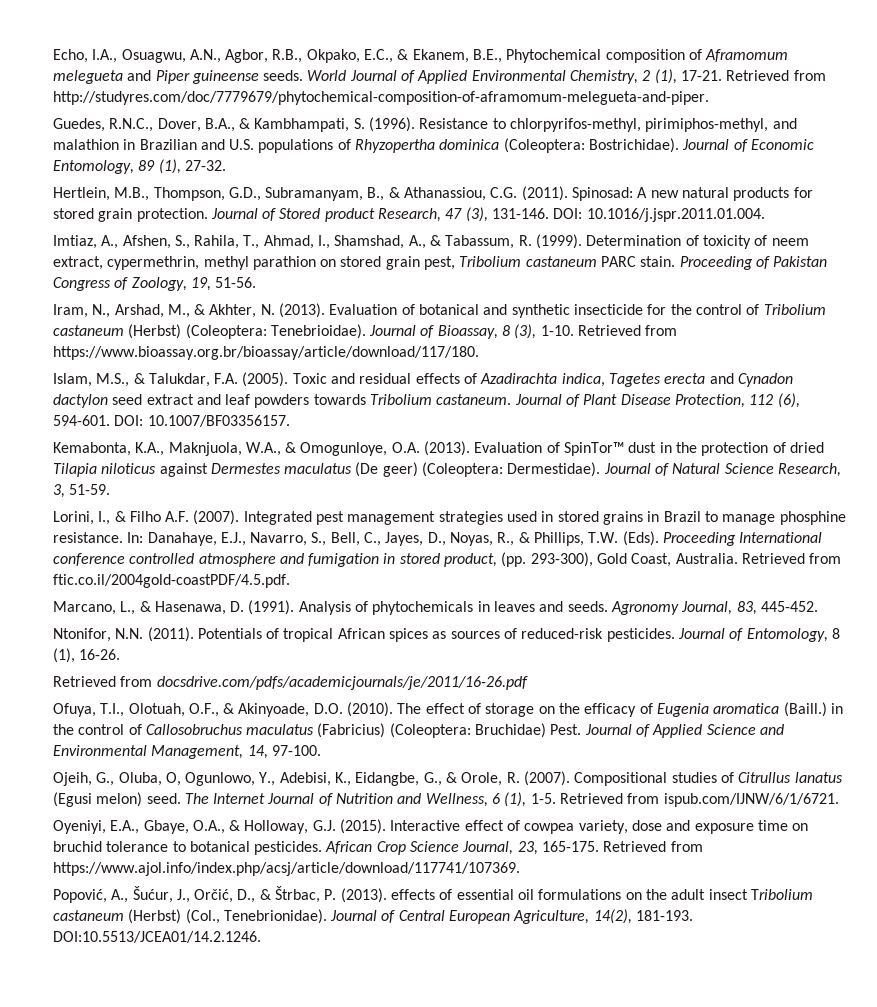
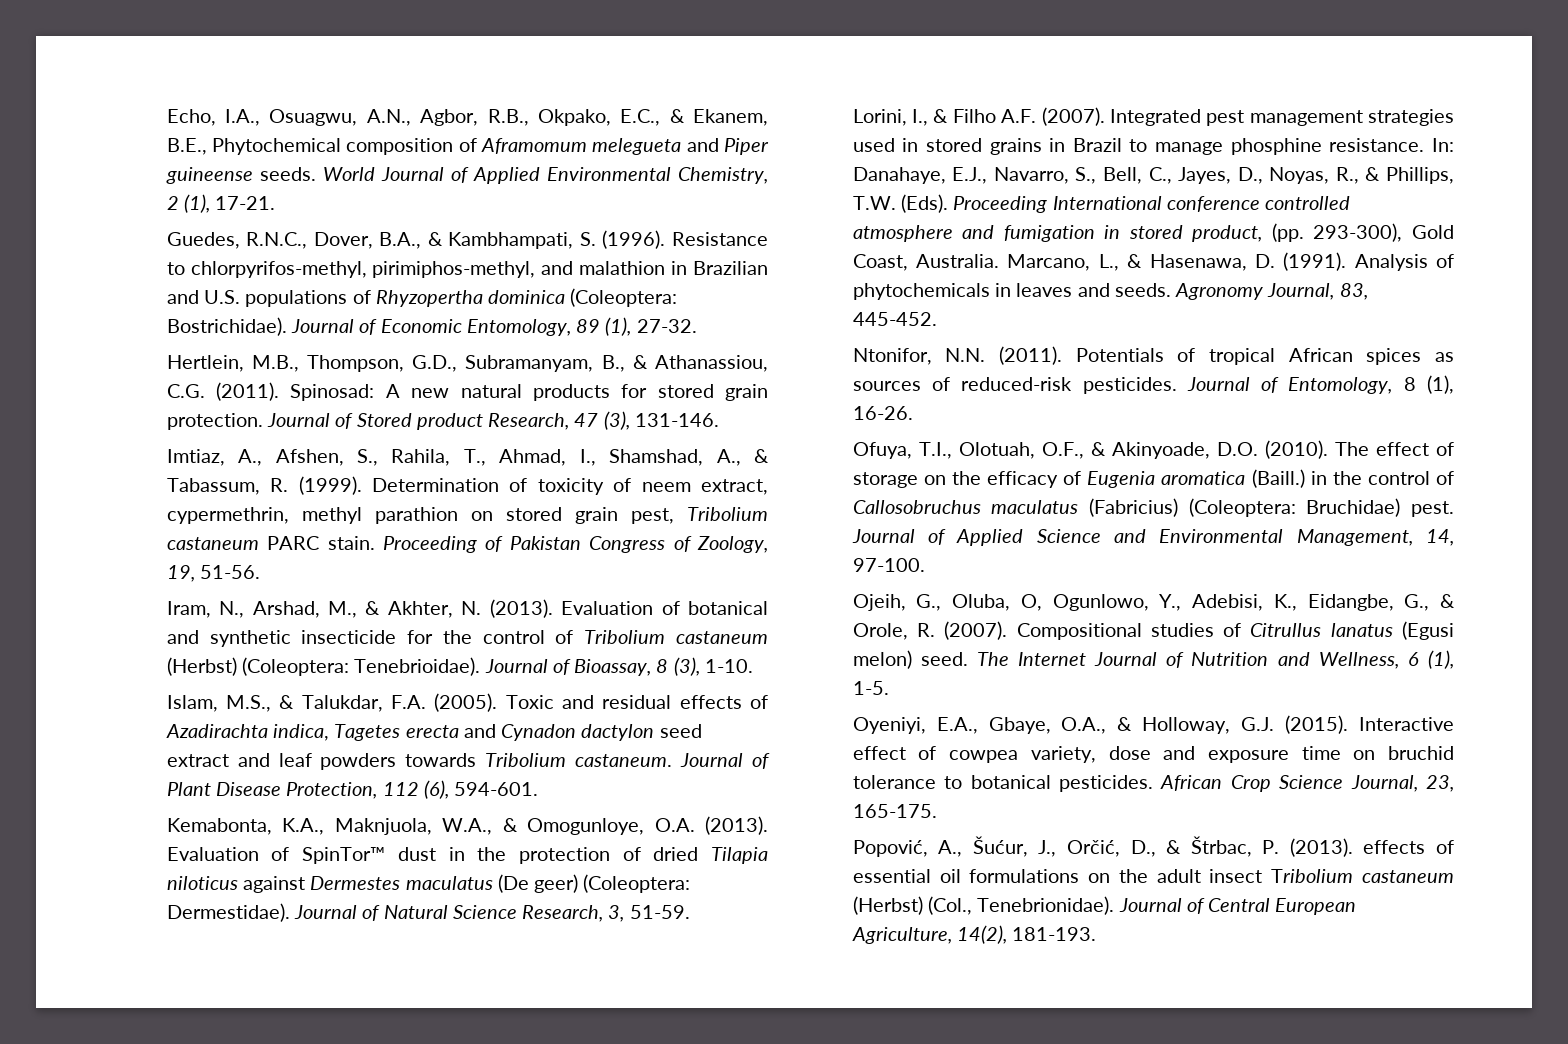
- Retrieved from http://studyres.com/doc/7779679/phytochemical-composition-of-aframomum-melegueta-and-piper.
- DOI: 10.1016/j.jspr.2011.01.004.
- Retrieved from https://www.bioassay.org.br/bioassay/article/download/117/180.
- DOI: 10.1007/BF03356157.
- Proceeding International conference controlled atmosphere and fumigation in stored product, (pp. 293-300), Gold Coast, Australia. Retrieved from ftic.co.il/2004gold-coastPDF/4.5.pdf.
- Marcano, L., & Hasenawa, D. (1991).
+ Proceeding International conference controlled atmosphere and fumigation in stored product, (pp. 293-300), Gold Coast, Australia. Marcano, L., & Hasenawa, D. (1991).
- Retrieved from docsdrive.com/pdfs/academicjournals/je/2011/16-26.pdf
- The effect of storage on the efficacy of Eugenia aromatica (Baill.) in the control of Callosobruchus maculatus (Fabricius) (Coleoptera: Bruchidae) Pest.
+ The effect of storage on the efficacy of Eugenia aromatica (Baill.) in the control of Callosobruchus maculatus (Fabricius) (Coleoptera: Bruchidae) pest.
- Retrieved from ispub.com/IJNW/6/1/6721.
- Retrieved from https://www.ajol.info/index.php/acsj/article/download/117741/107369.
- DOI:10.5513/JCEA01/14.2.1246.

